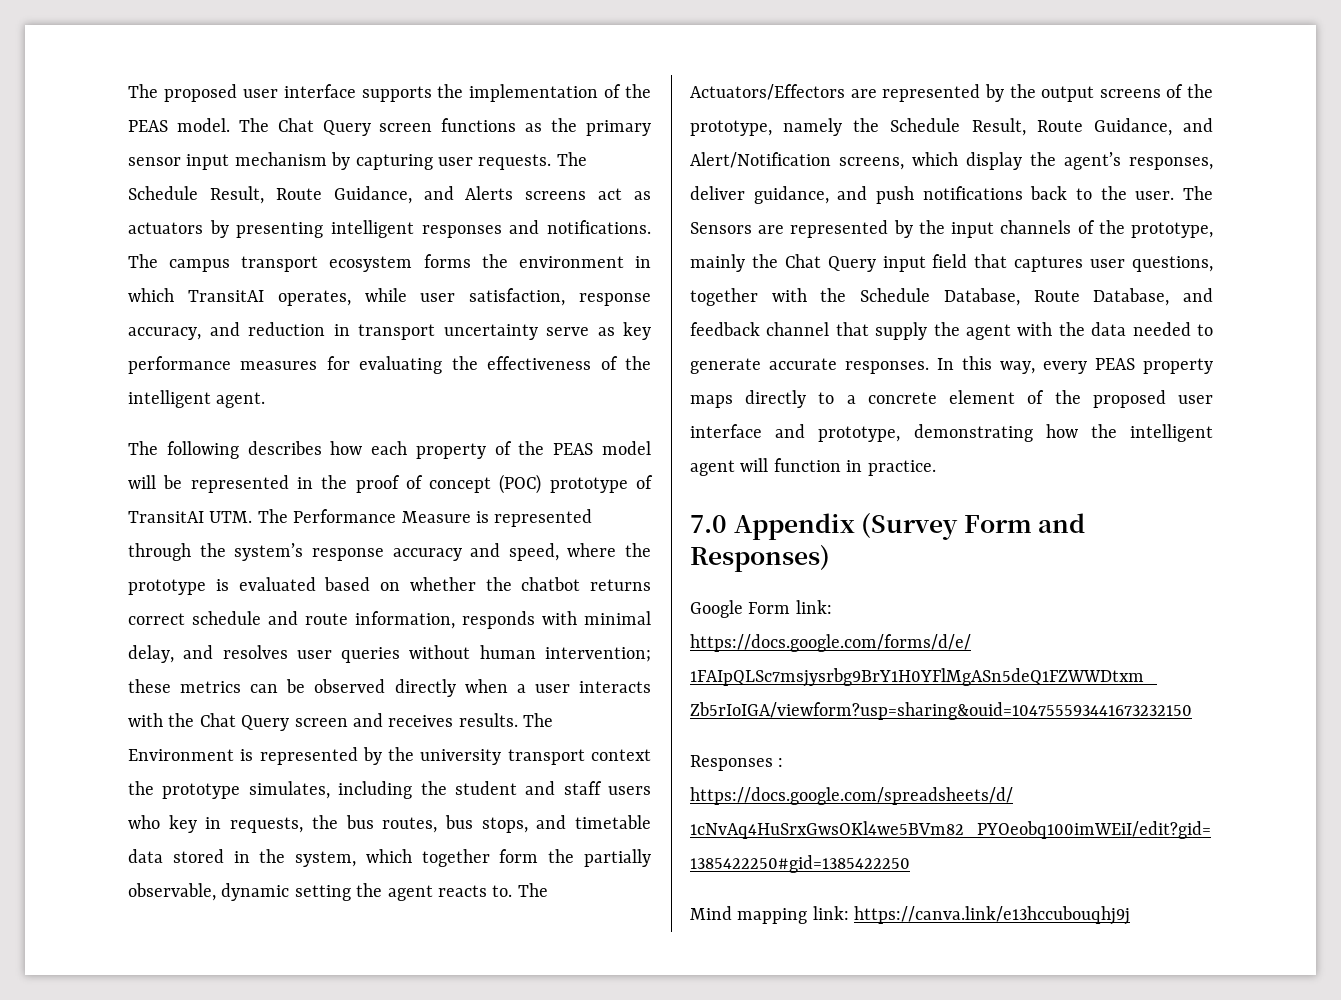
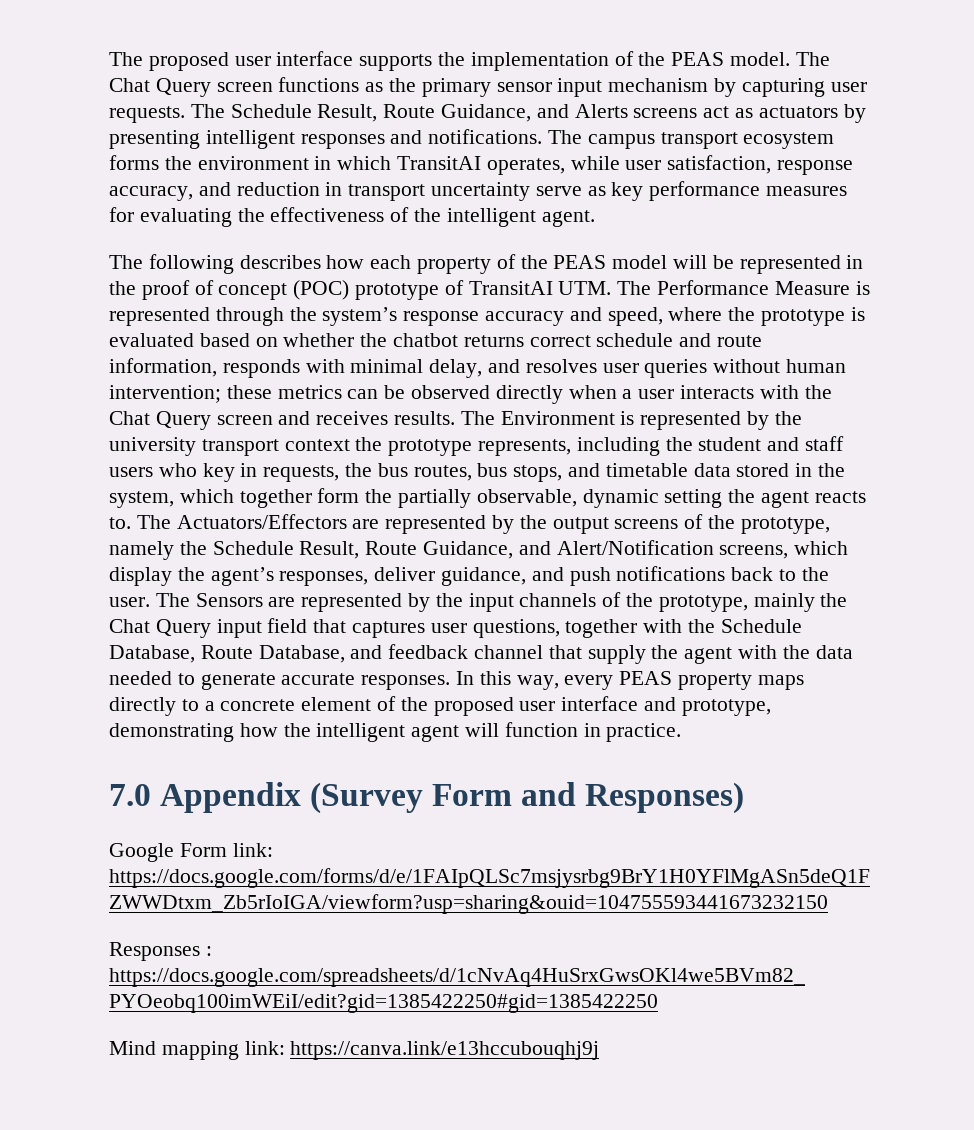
- The Environment is represented by the university transport context the prototype simulates, including the student and staff users who key in requests, the bus routes, bus stops, and timetable data stored in the system, which together form the partially observable, dynamic setting the agent reacts to.
+ The Environment is represented by the university transport context the prototype represents, including the student and staff users who key in requests, the bus routes, bus stops, and timetable data stored in the system, which together form the partially observable, dynamic setting the agent reacts to.

